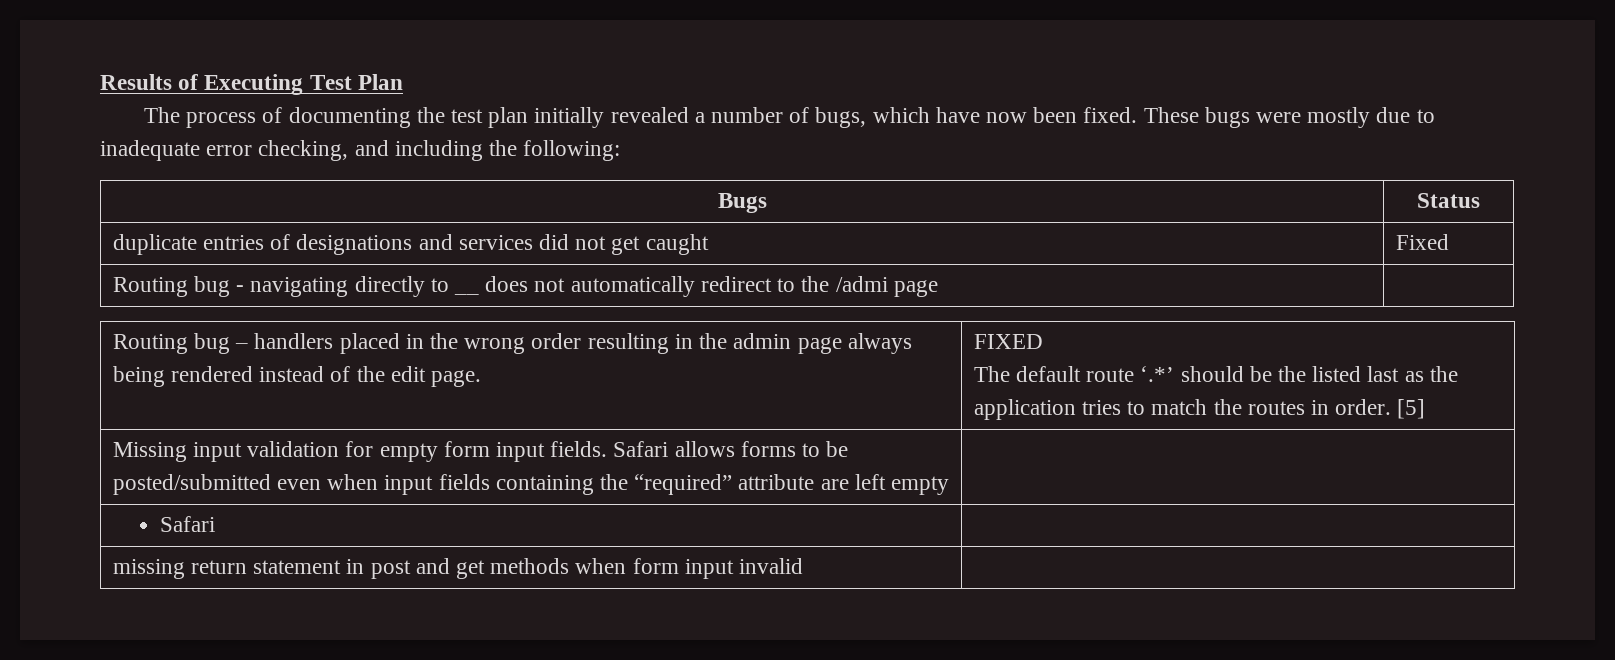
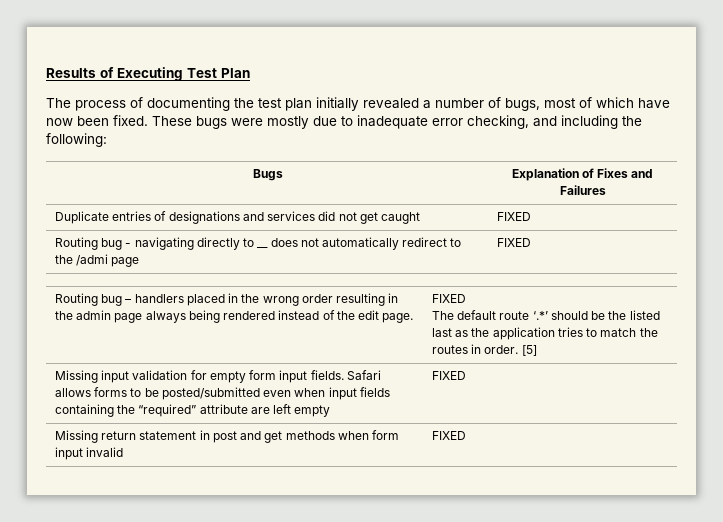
- The process of documenting the test plan initially revealed a number of bugs, which have now been fixed.
+ The process of documenting the test plan initially revealed a number of bugs, most of which have now been fixed.
- Bugs | Status
- duplicate entries of designations and services did not get caught | Fixed
+ Bugs | Explanation of Fixes and Failures
+ Duplicate entries of designations and services did not get caught | FIXED
- Routing bug - navigating directly to __ does not automatically redirect to the /admi page |
+ Routing bug - navigating directly to __ does not automatically redirect to the /admi page | FIXED
- Missing input validation for empty form input fields. Safari allows forms to be posted/submitted even when input fields containing the “required” attribute are left empty |
- Safari |
- missing return statement in post and get methods when form input invalid |
+ Missing input validation for empty form input fields. Safari allows forms to be posted/submitted even when input fields containing the “required” attribute are left empty | FIXED
+ Missing return statement in post and get methods when form input invalid | FIXED

